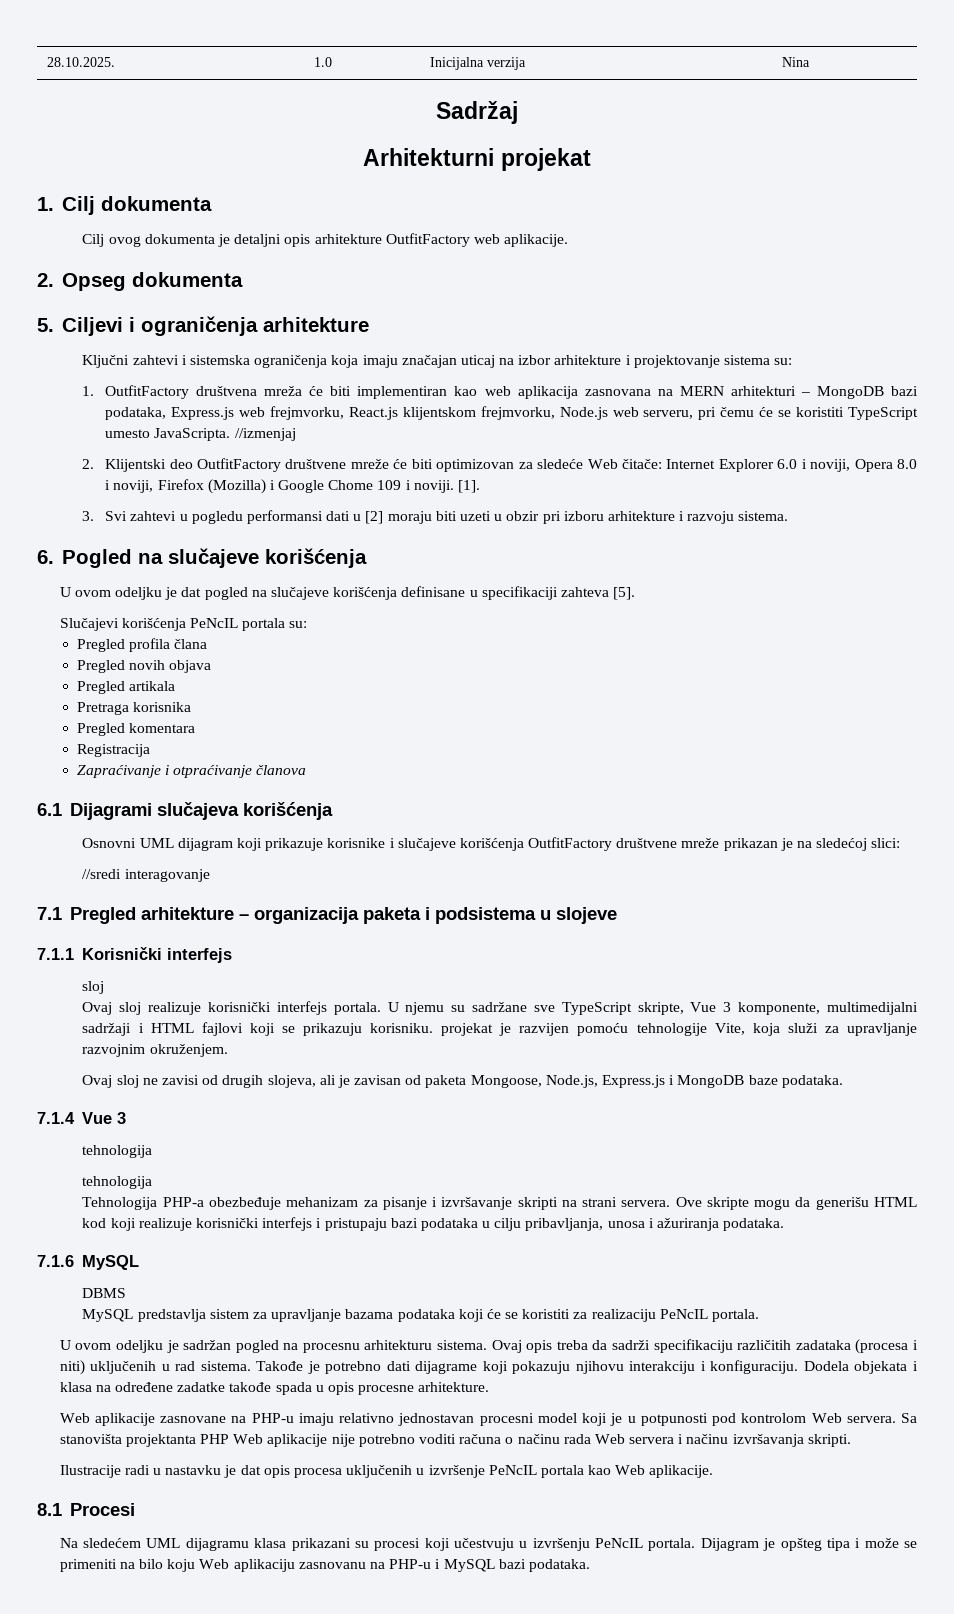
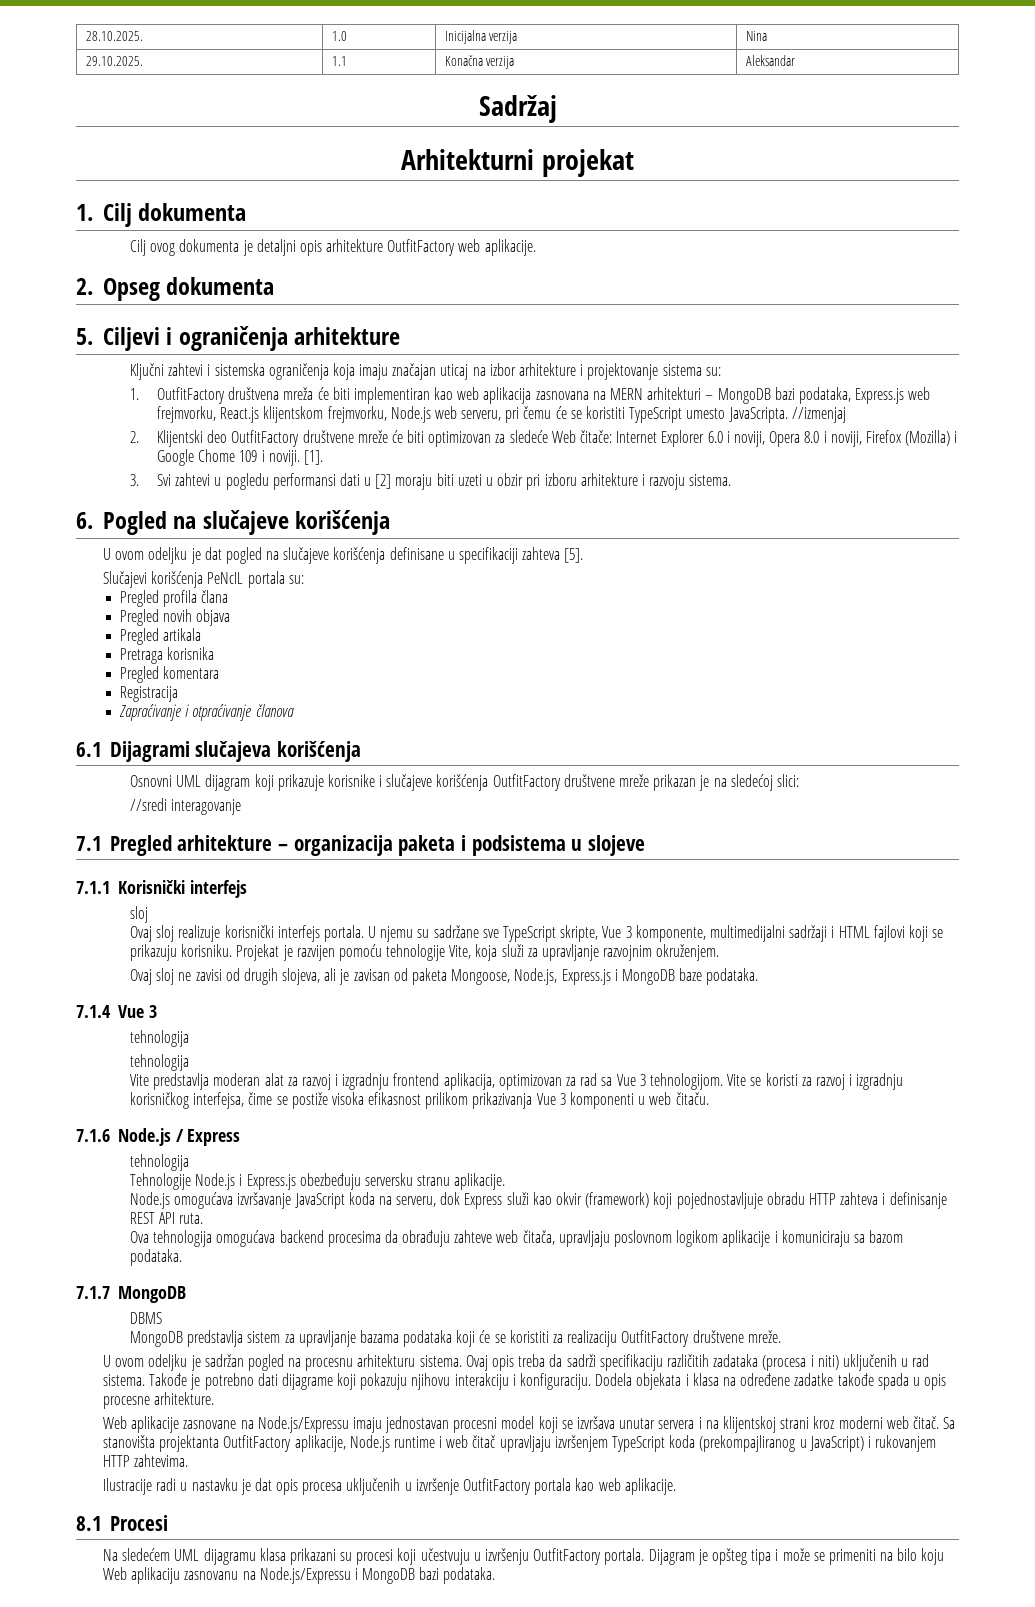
+ 29.10.2025. | 1.1 | Konačna verzija | Aleksandar
- U njemu su sadržane sve TypeScript skripte, Vue 3 komponente, multimedijalni sadržaji i HTML fajlovi koji se prikazuju korisniku. projekat je razvijen pomoću tehnologije Vite, koja služi za upravljanje razvojnim okruženjem.
+ U njemu su sadržane sve TypeScript skripte, Vue 3 komponente, multimedijalni sadržaji i HTML fajlovi koji se prikazuju korisniku. Projekat je razvijen pomoću tehnologije Vite, koja služi za upravljanje razvojnim okruženjem.
- Tehnologija PHP-a obezbeđuje mehanizam za pisanje i izvršavanje skripti na strani servera. Ove skripte mogu da generišu HTML kod koji realizuje korisnički interfejs i pristupaju bazi podataka u cilju pribavljanja, unosa i ažuriranja podataka.
- 7.1.6 MySQL
+ Vite predstavlja moderan alat za razvoj i izgradnju frontend aplikacija, optimizovan za rad sa Vue 3 tehnologijom. Vite se koristi za razvoj i izgradnju korisničkog interfejsa, čime se postiže visoka efikasnost prilikom prikazivanja Vue 3 komponenti u web čitaču.
+ 7.1.6 Node.js / Express
+ tehnologija
+ Tehnologije Node.js i Express.js obezbeđuju serversku stranu aplikacije.
+ Node.js omogućava izvršavanje JavaScript koda na serveru, dok Express služi kao okvir (framework) koji pojednostavljuje obradu HTTP zahteva i definisanje REST API ruta.
+ Ova tehnologija omogućava backend procesima da obrađuju zahteve web čitača, upravljaju poslovnom logikom aplikacije i komuniciraju sa bazom podataka.
+ 7.1.7 MongoDB
- MySQL predstavlja sistem za upravljanje bazama podataka koji će se koristiti za realizaciju PeNcIL portala.
+ MongoDB predstavlja sistem za upravljanje bazama podataka koji će se koristiti za realizaciju OutfitFactory društvene mreže.
- Web aplikacije zasnovane na PHP-u imaju relativno jednostavan procesni model koji je u potpunosti pod kontrolom Web servera. Sa stanovišta projektanta PHP Web aplikacije nije potrebno voditi računa o načinu rada Web servera i načinu izvršavanja skripti.
+ Web aplikacije zasnovane na Node.js/Expressu imaju jednostavan procesni model koji se izvršava unutar servera i na klijentskoj strani kroz moderni web čitač. Sa stanovišta projektanta OutfitFactory aplikacije, Node.js runtime i web čitač upravljaju izvršenjem TypeScript koda (prekompajliranog u JavaScript) i rukovanjem HTTP zahtevima.
- Ilustracije radi u nastavku je dat opis procesa uključenih u izvršenje PeNcIL portala kao Web aplikacije.
+ Ilustracije radi u nastavku je dat opis procesa uključenih u izvršenje OutfitFactory portala kao web aplikacije.
- Na sledećem UML dijagramu klasa prikazani su procesi koji učestvuju u izvršenju PeNcIL portala.
+ Na sledećem UML dijagramu klasa prikazani su procesi koji učestvuju u izvršenju OutfitFactory portala.
- Dijagram je opšteg tipa i može se primeniti na bilo koju Web aplikaciju zasnovanu na PHP-u i MySQL bazi podataka.
+ Dijagram je opšteg tipa i može se primeniti na bilo koju Web aplikaciju zasnovanu na Node.js/Expressu i MongoDB bazi podataka.

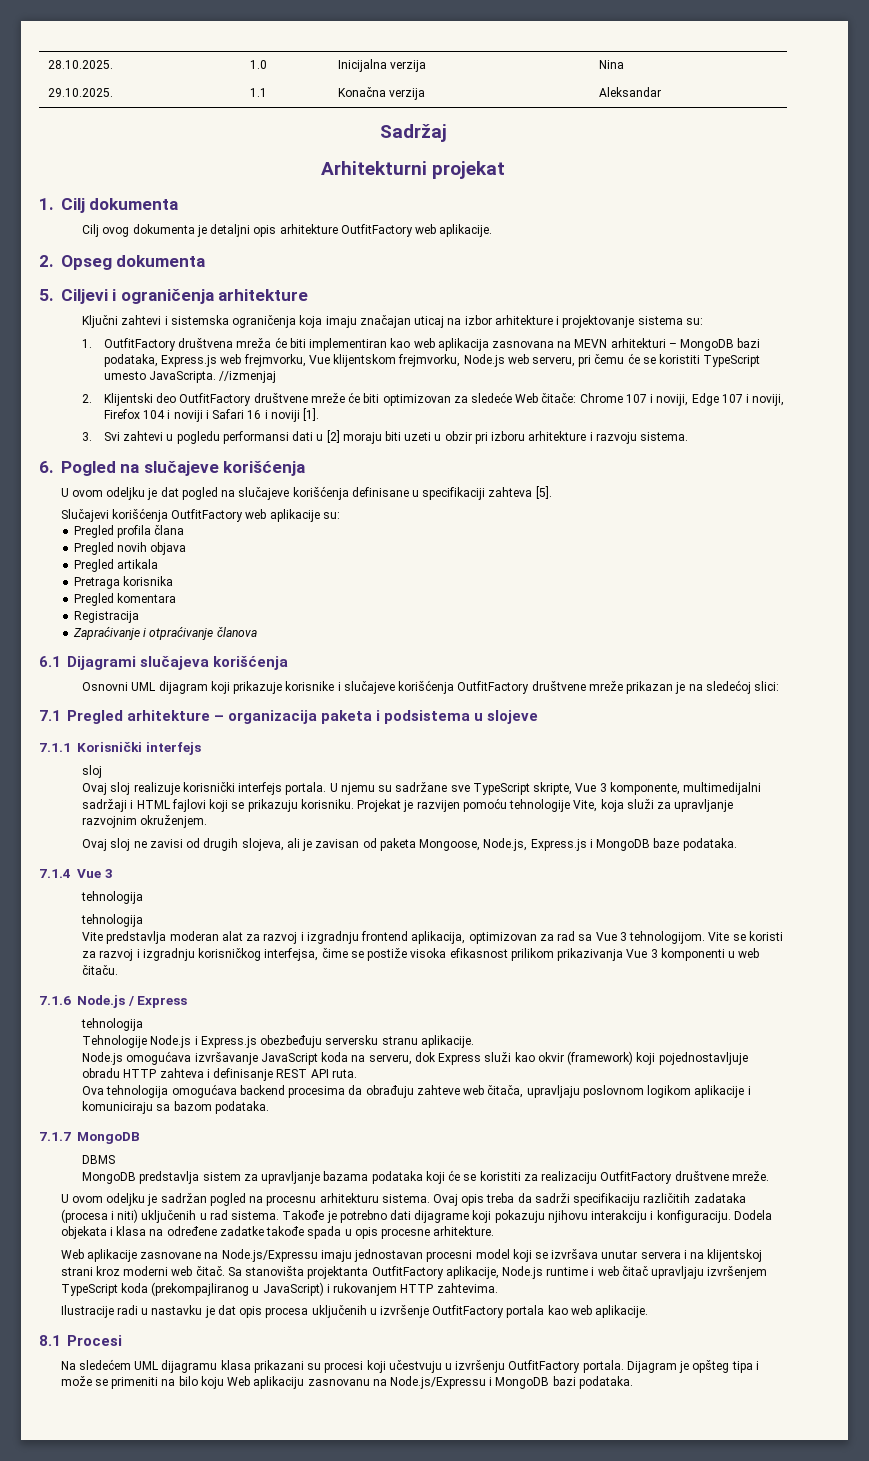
- 1. OutfitFactory društvena mreža će biti implementiran kao web aplikacija zasnovana na MERN arhitekturi – MongoDB bazi podataka, Express.js web frejmvorku, React.js klijentskom frejmvorku, Node.js web serveru, pri čemu će se koristiti TypeScript umesto JavaScripta.
+ 1. OutfitFactory društvena mreža će biti implementiran kao web aplikacija zasnovana na MEVN arhitekturi – MongoDB bazi podataka, Express.js web frejmvorku, Vue klijentskom frejmvorku, Node.js web serveru, pri čemu će se koristiti TypeScript umesto JavaScripta.
- 2. Klijentski deo OutfitFactory društvene mreže će biti optimizovan za sledeće Web čitače: Internet Explorer 6.0 i noviji, Opera 8.0 i noviji, Firefox (Mozilla) i Google Chome 109 i noviji. [1].
+ 2. Klijentski deo OutfitFactory društvene mreže će biti optimizovan za sledeće Web čitače: Chrome 107 i noviji, Edge 107 i noviji, Firefox 104 i noviji i Safari 16 i noviji [1].
- Slučajevi korišćenja PeNcIL portala su:
+ Slučajevi korišćenja OutfitFactory web aplikacije su:
- //sredi interagovanje

